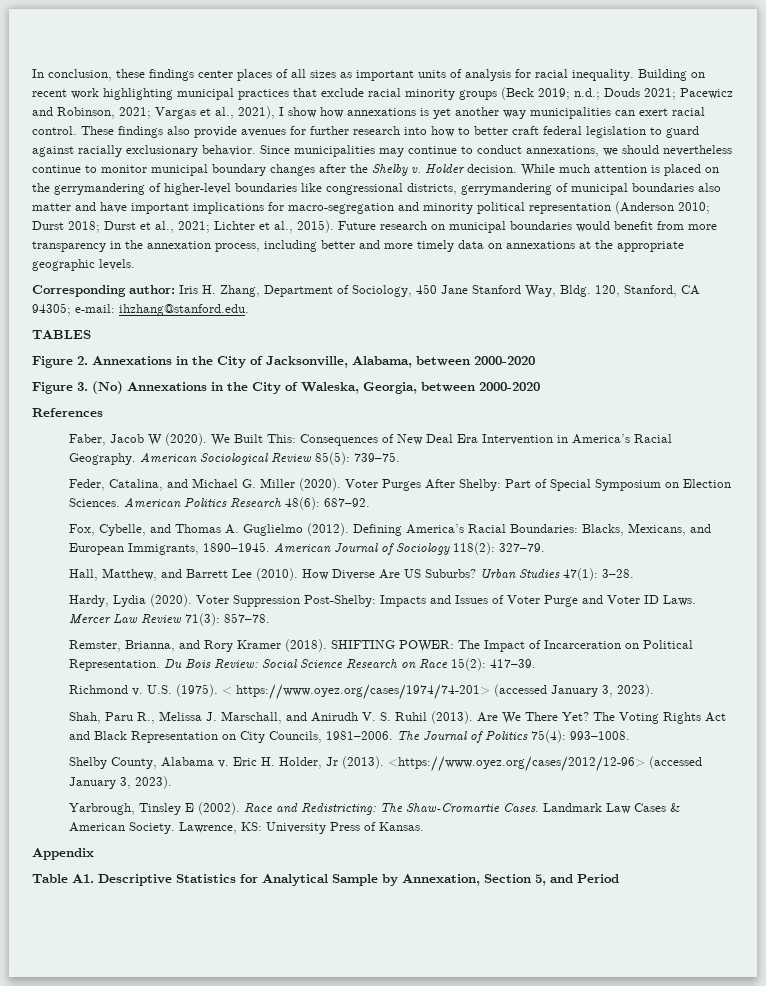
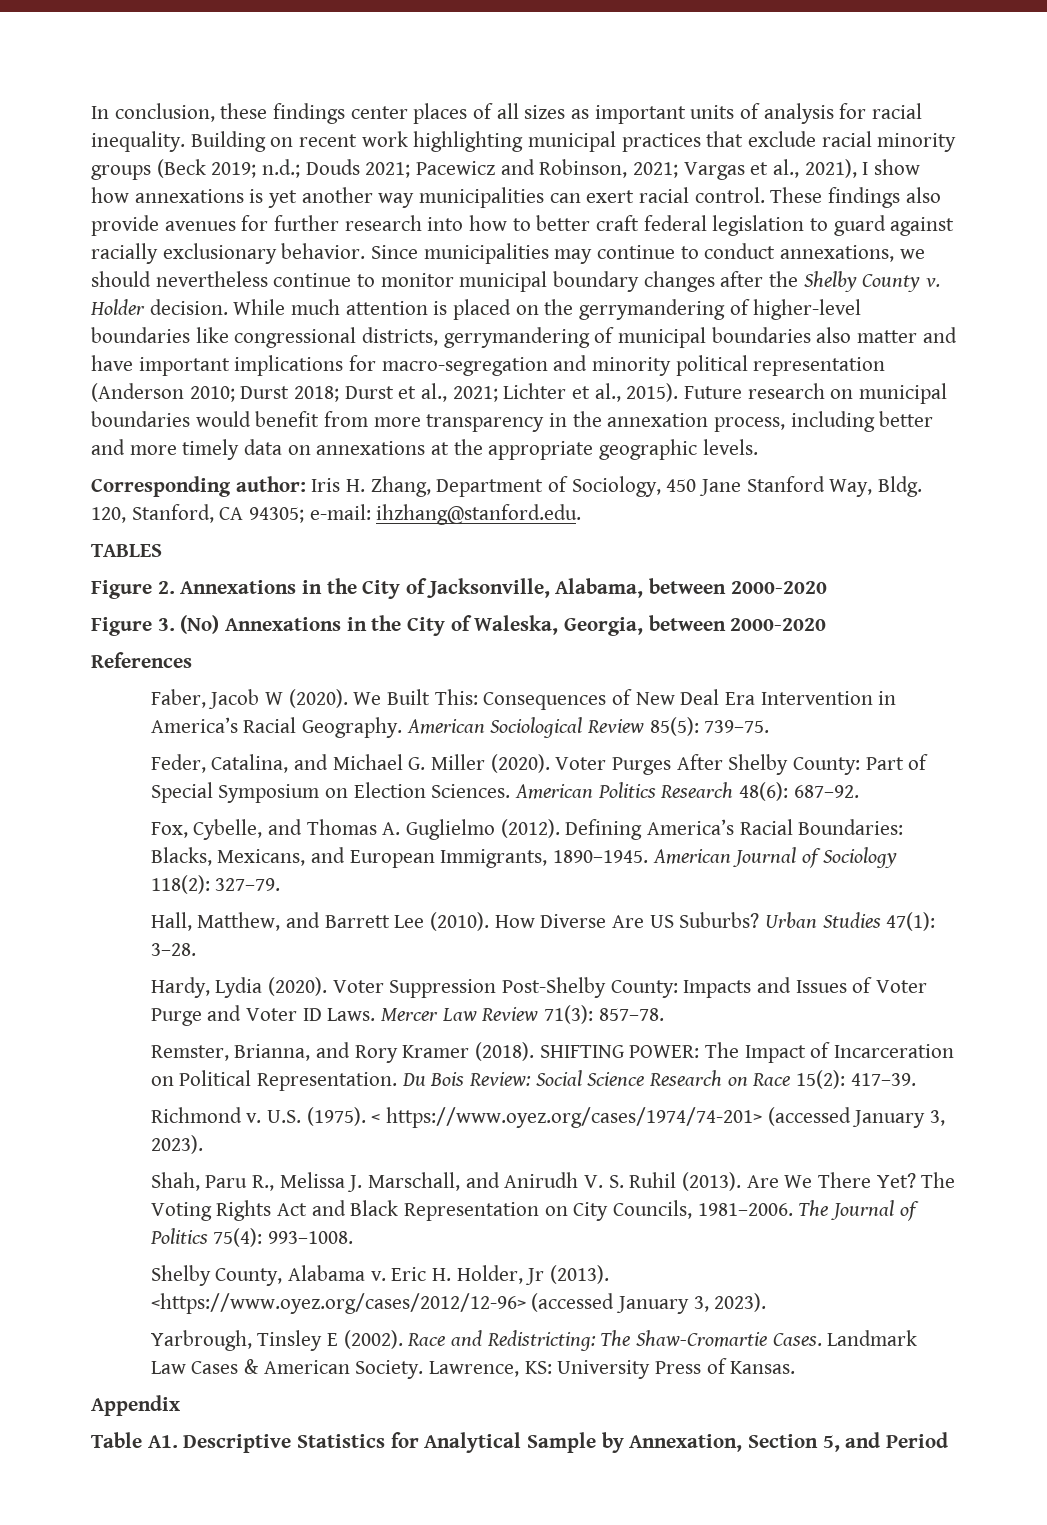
- Since municipalities may continue to conduct annexations, we should nevertheless continue to monitor municipal boundary changes after the Shelby v.
+ Since municipalities may continue to conduct annexations, we should nevertheless continue to monitor municipal boundary changes after the Shelby County v.
- Voter Purges After Shelby: Part of Special Symposium on Election Sciences.
+ Voter Purges After Shelby County: Part of Special Symposium on Election Sciences.
- Voter Suppression Post-Shelby: Impacts and Issues of Voter Purge and Voter ID Laws.
+ Voter Suppression Post-Shelby County: Impacts and Issues of Voter Purge and Voter ID Laws.

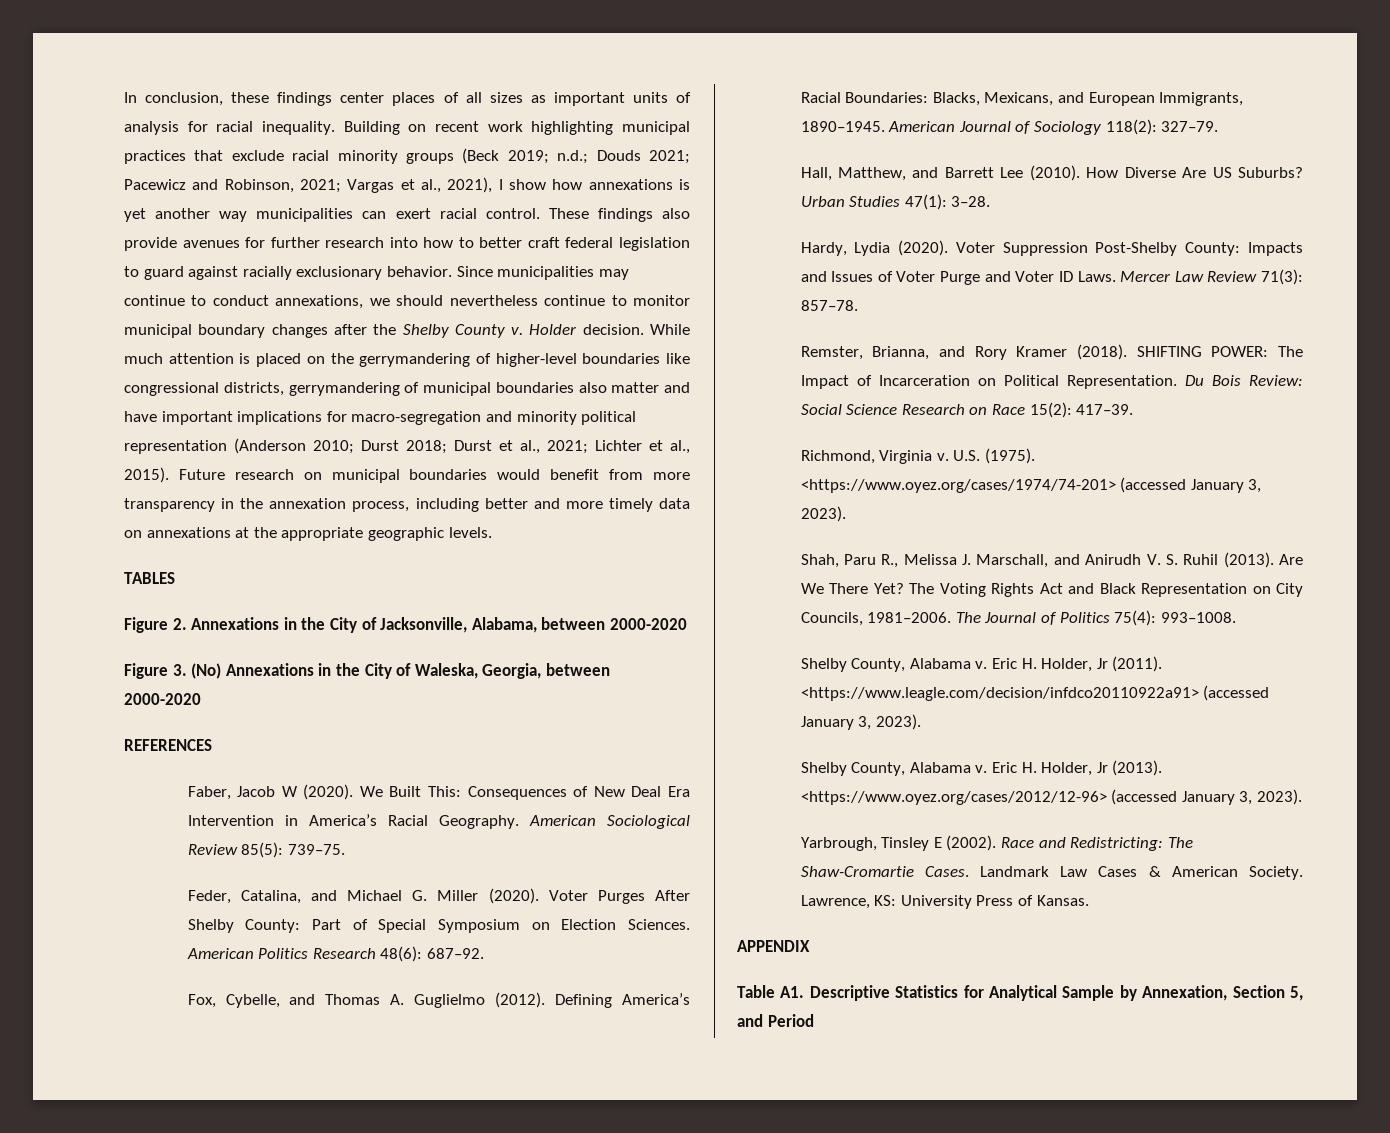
- Corresponding author: Iris H. Zhang, Department of Sociology, 450 Jane Stanford Way, Bldg. 120, Stanford, CA 94305; e-mail: ihzhang@stanford.edu.
- References
+ REFERENCES
- Richmond v.
+ Richmond, Virginia v.
- < https://www.oyez.org/cases/1974/74-201> (accessed January 3, 2023).
+ <https://www.oyez.org/cases/1974/74-201> (accessed January 3, 2023).
+ Shelby County, Alabama v. Eric H. Holder, Jr (2011). <https://www.leagle.com/decision/infdco20110922a91> (accessed January 3, 2023).
- Appendix
+ APPENDIX

